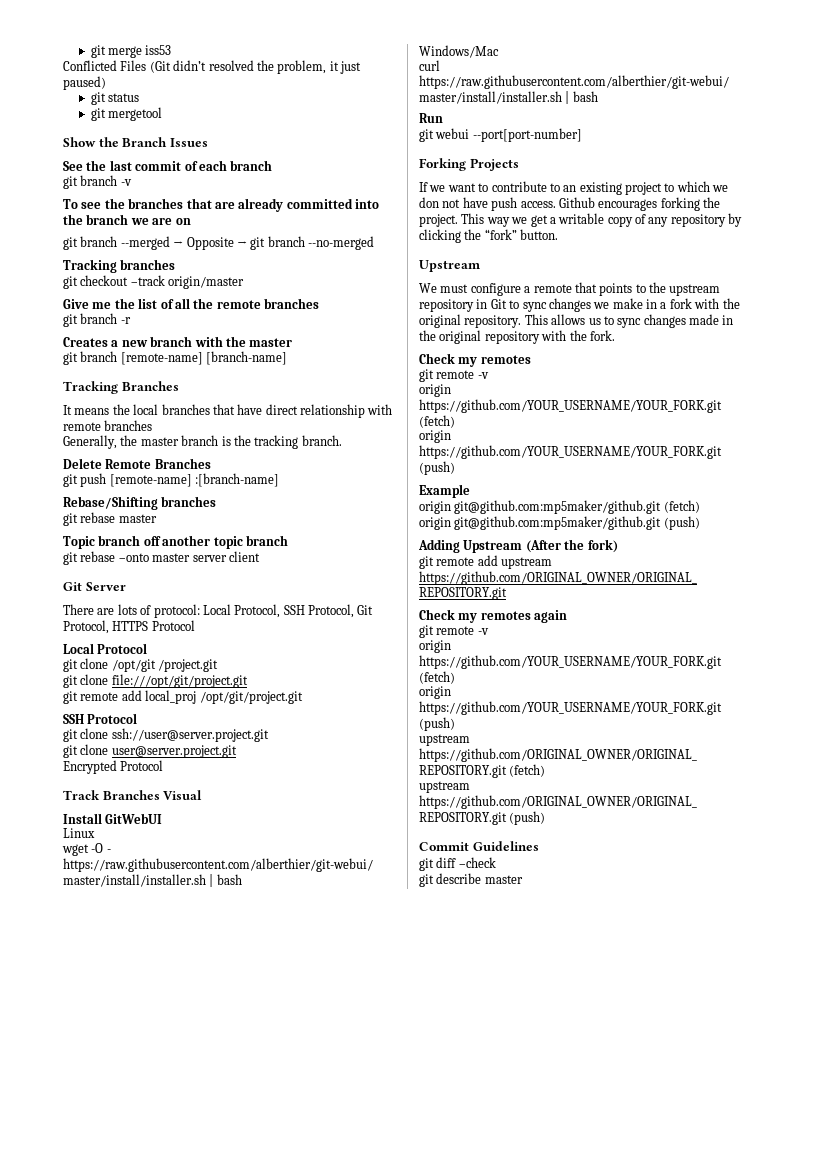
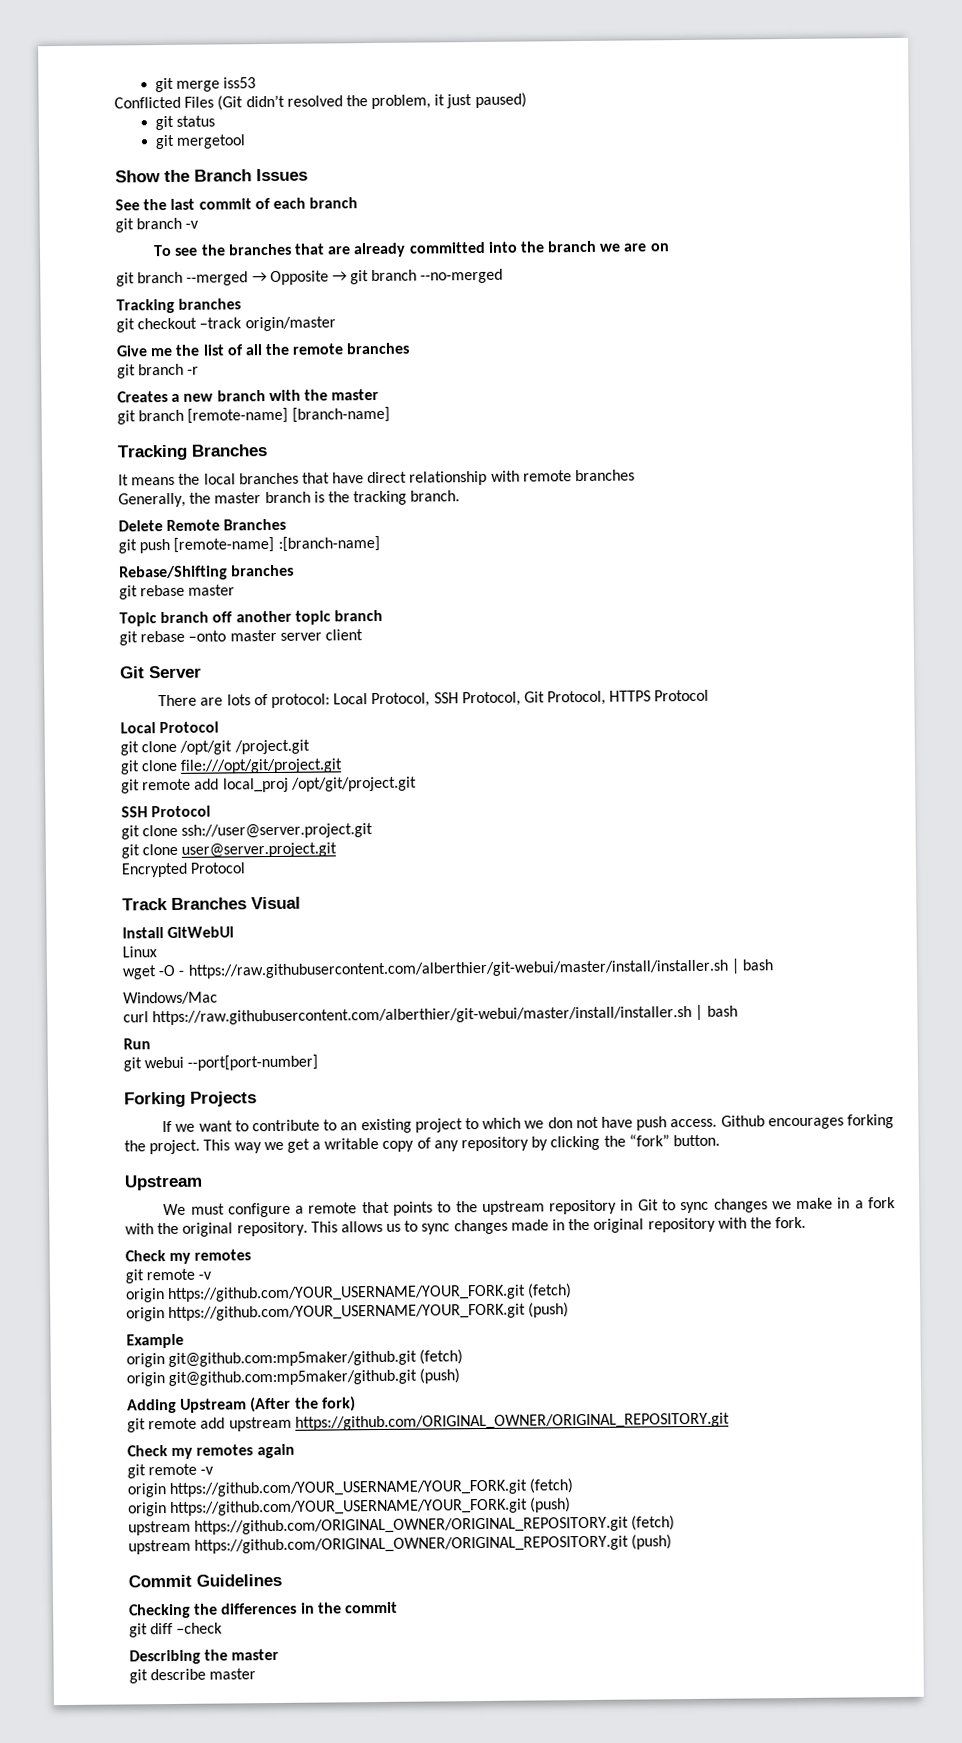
+ Checking the differences in the commit
+ Describing the master

